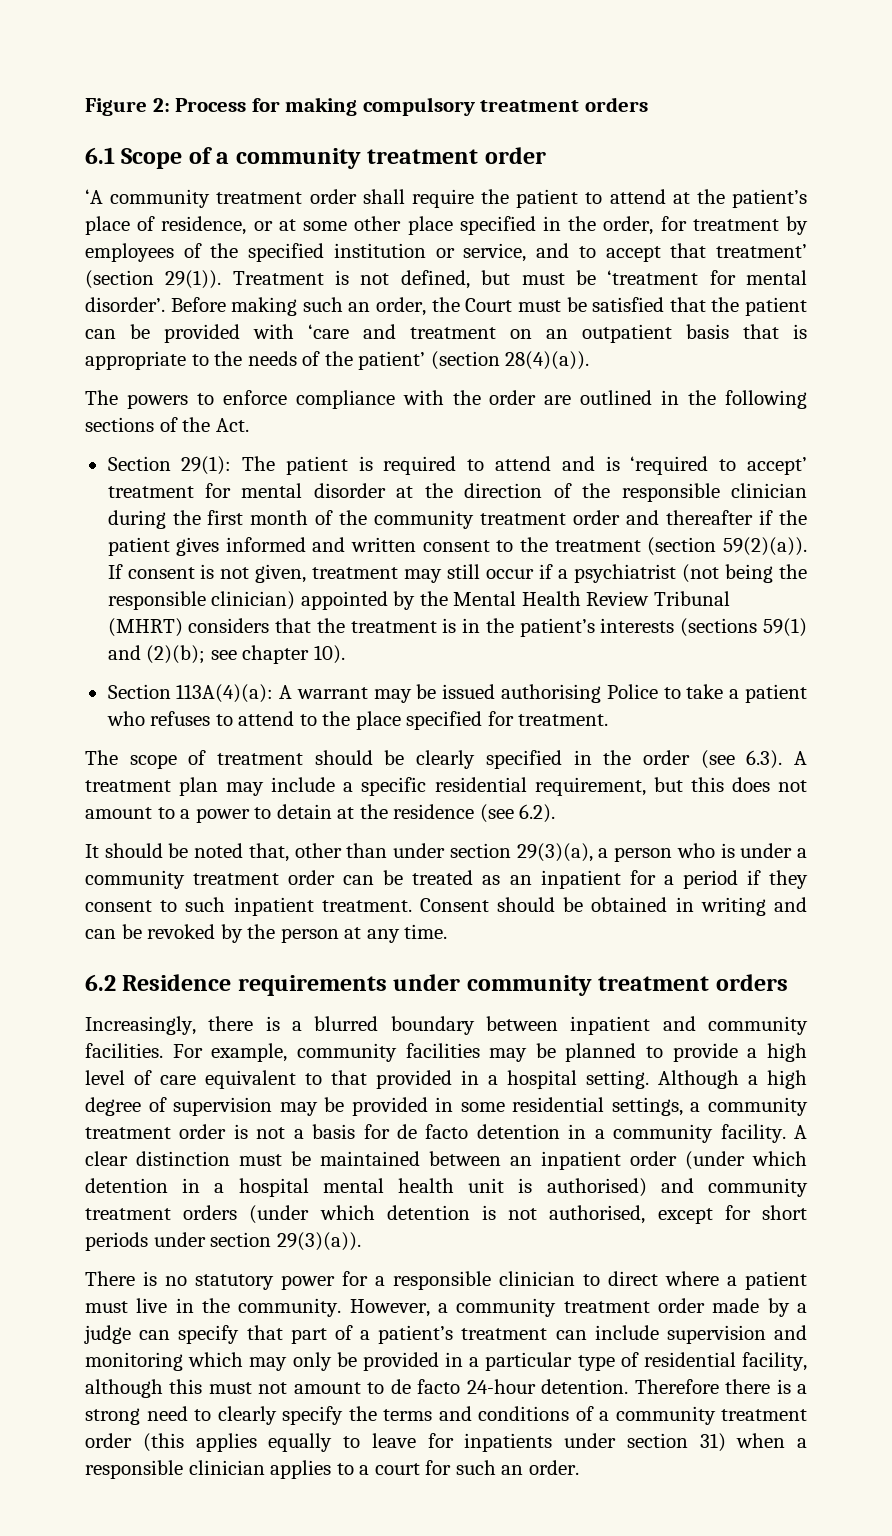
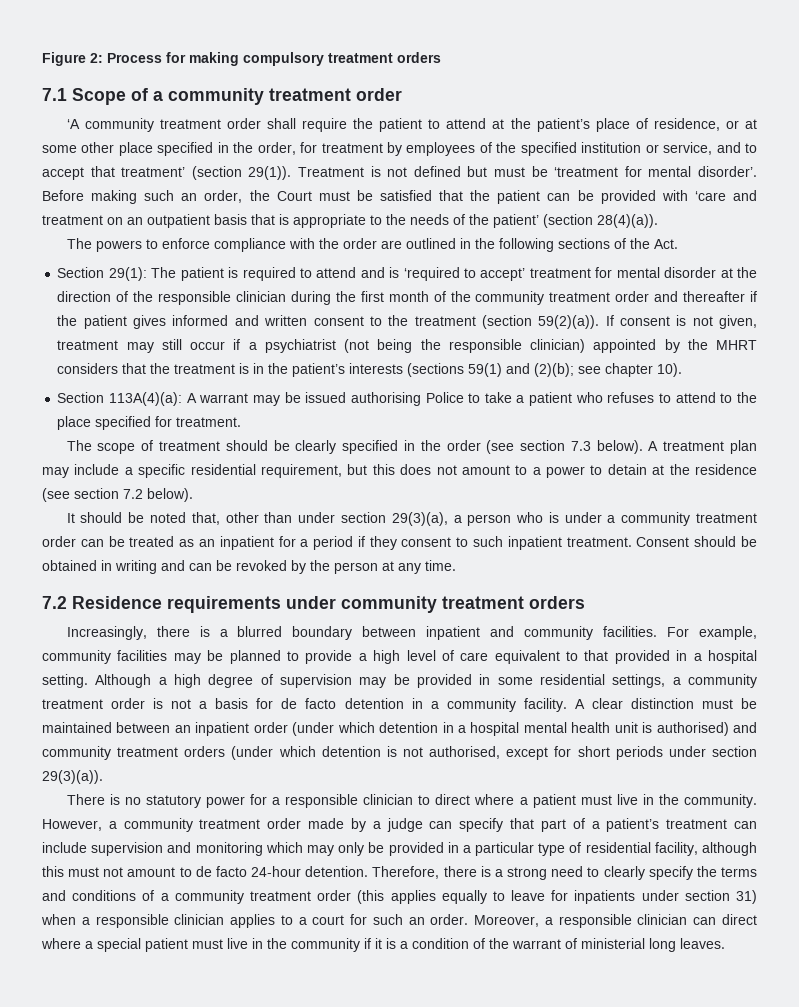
- 6.1 Scope of a community treatment order
+ 7.1 Scope of a community treatment order
- Treatment is not defined, but must be ‘treatment for mental disorder’.
+ Treatment is not defined but must be ‘treatment for mental disorder’.
- If consent is not given, treatment may still occur if a psychiatrist (not being the responsible clinician) appointed by the Mental Health Review Tribunal (MHRT) considers that the treatment is in the patient’s interests (sections 59(1) and (2)(b); see chapter 10).
+ If consent is not given, treatment may still occur if a psychiatrist (not being the responsible clinician) appointed by the MHRT considers that the treatment is in the patient’s interests (sections 59(1) and (2)(b); see chapter 10).
- The scope of treatment should be clearly specified in the order (see 6.3). A treatment plan may include a specific residential requirement, but this does not amount to a power to detain at the residence (see 6.2).
+ The scope of treatment should be clearly specified in the order (see section 7.3 below). A treatment plan may include a specific residential requirement, but this does not amount to a power to detain at the residence (see section 7.2 below).
- 6.2 Residence requirements under community treatment orders
+ 7.2 Residence requirements under community treatment orders
- Therefore there is a strong need to clearly specify the terms and conditions of a community treatment order (this applies equally to leave for inpatients under section 31) when a responsible clinician applies to a court for such an order.
+ Therefore, there is a strong need to clearly specify the terms and conditions of a community treatment order (this applies equally to leave for inpatients under section 31) when a responsible clinician applies to a court for such an order.
+ Moreover, a responsible clinician can direct where a special patient must live in the community if it is a condition of the warrant of ministerial long leaves.

